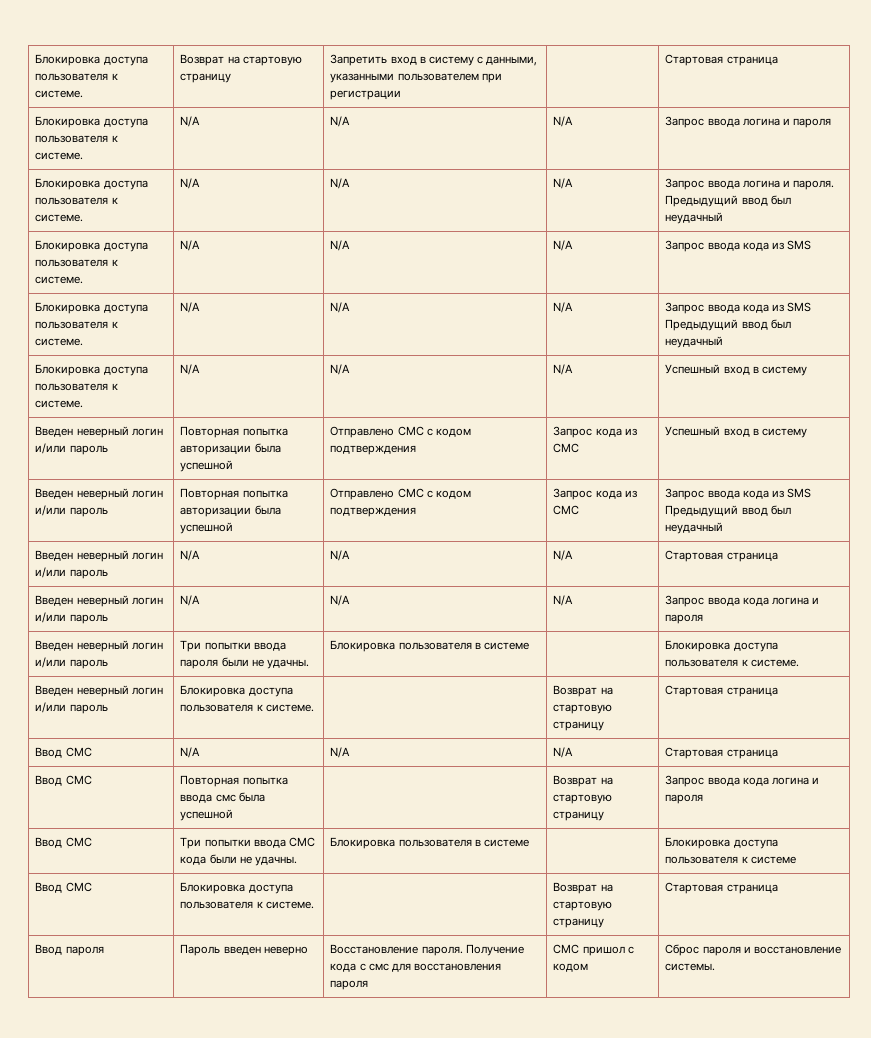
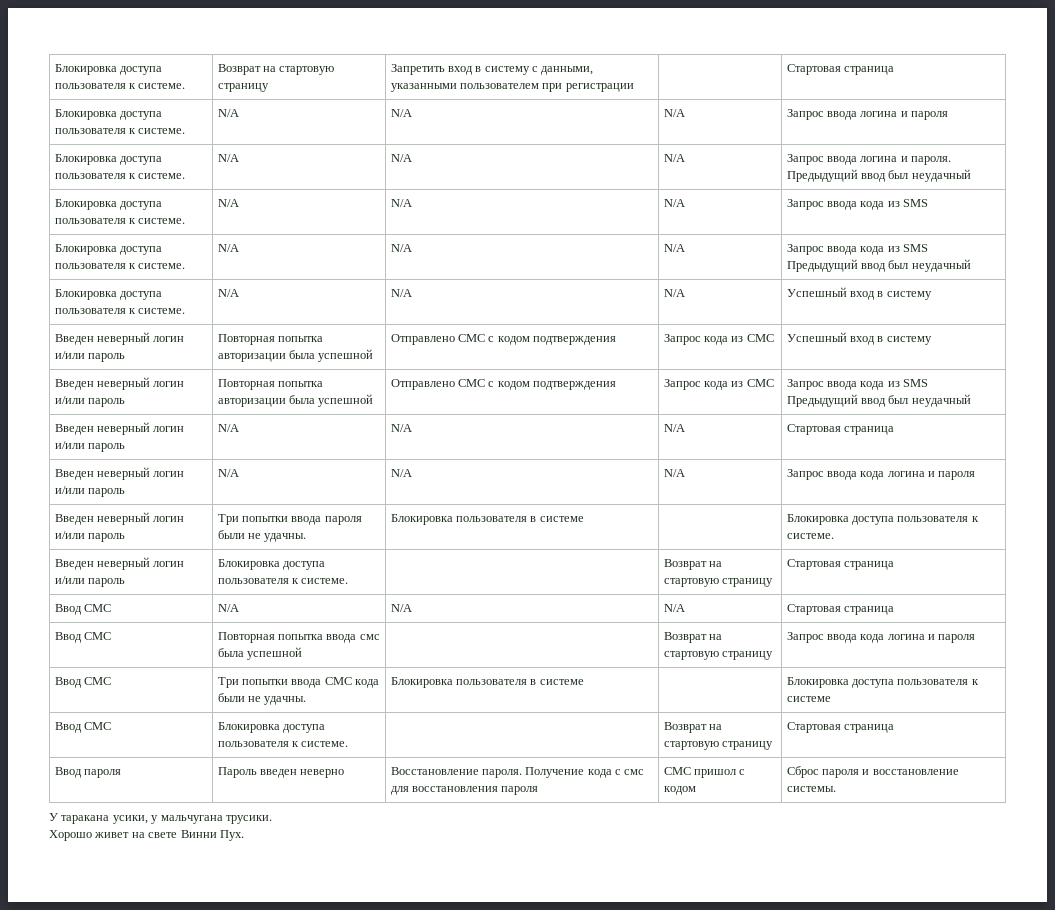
+ У таракана усики, у мальчугана трусики.
+ Хорошо живет на свете Винни Пух.

